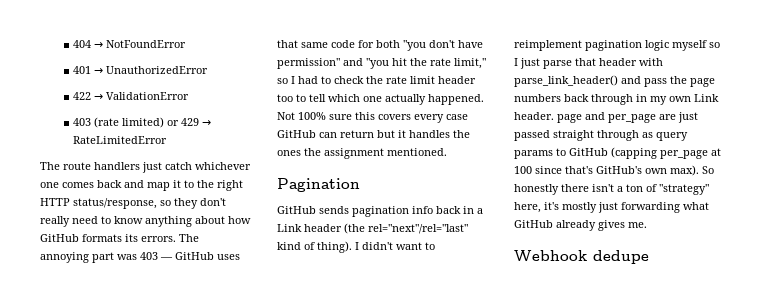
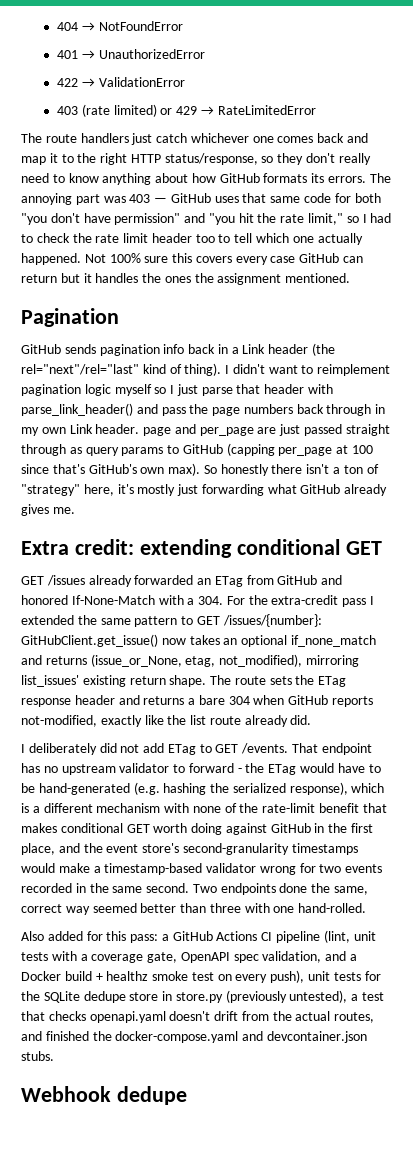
+ Extra credit: extending conditional GET
+ GET /issues already forwarded an ETag from GitHub and honored If-None-Match with a 304. For the extra-credit pass I extended the same pattern to GET /issues/{number}: GitHubClient.get_issue() now takes an optional if_none_match and returns (issue_or_None, etag, not_modified), mirroring list_issues' existing return shape. The route sets the ETag response header and returns a bare 304 when GitHub reports not-modified, exactly like the list route already did.
+ I deliberately did not add ETag to GET /events. That endpoint has no upstream validator to forward - the ETag would have to be hand-generated (e.g. hashing the serialized response), which is a different mechanism with none of the rate-limit benefit that makes conditional GET worth doing against GitHub in the first place, and the event store's second-granularity timestamps would make a timestamp-based validator wrong for two events recorded in the same second. Two endpoints done the same, correct way seemed better than three with one hand-rolled.
+ Also added for this pass: a GitHub Actions CI pipeline (lint, unit tests with a coverage gate, OpenAPI spec validation, and a Docker build + healthz smoke test on every push), unit tests for the SQLite dedupe store in store.py (previously untested), a test that checks openapi.yaml doesn't drift from the actual routes, and finished the docker-compose.yaml and devcontainer.json stubs.

